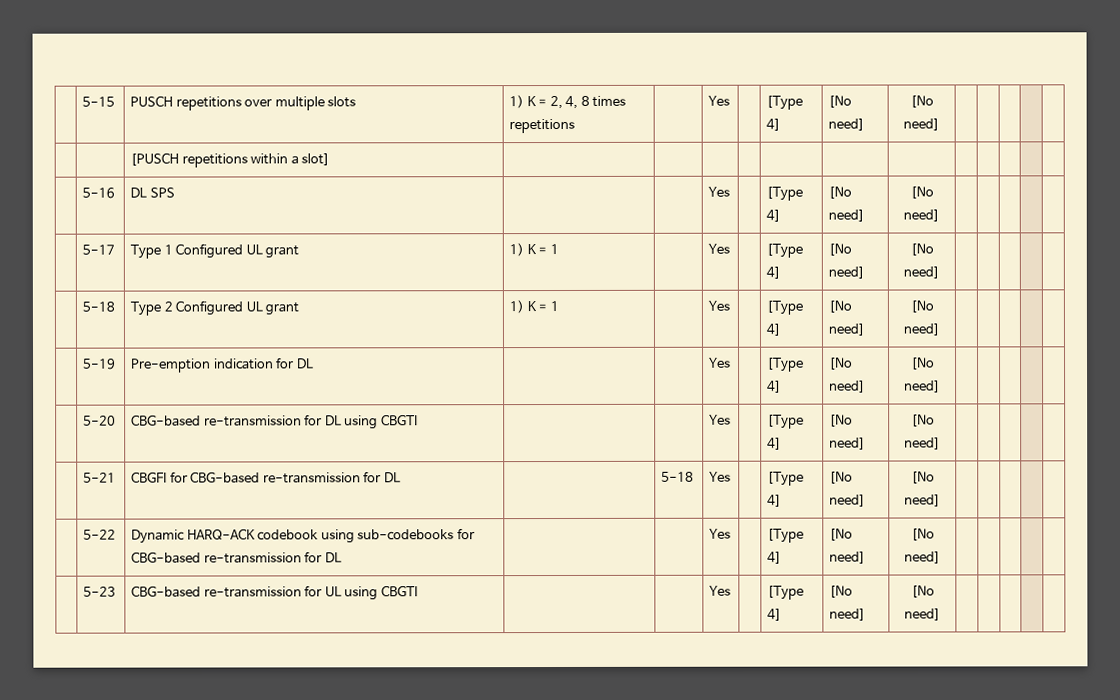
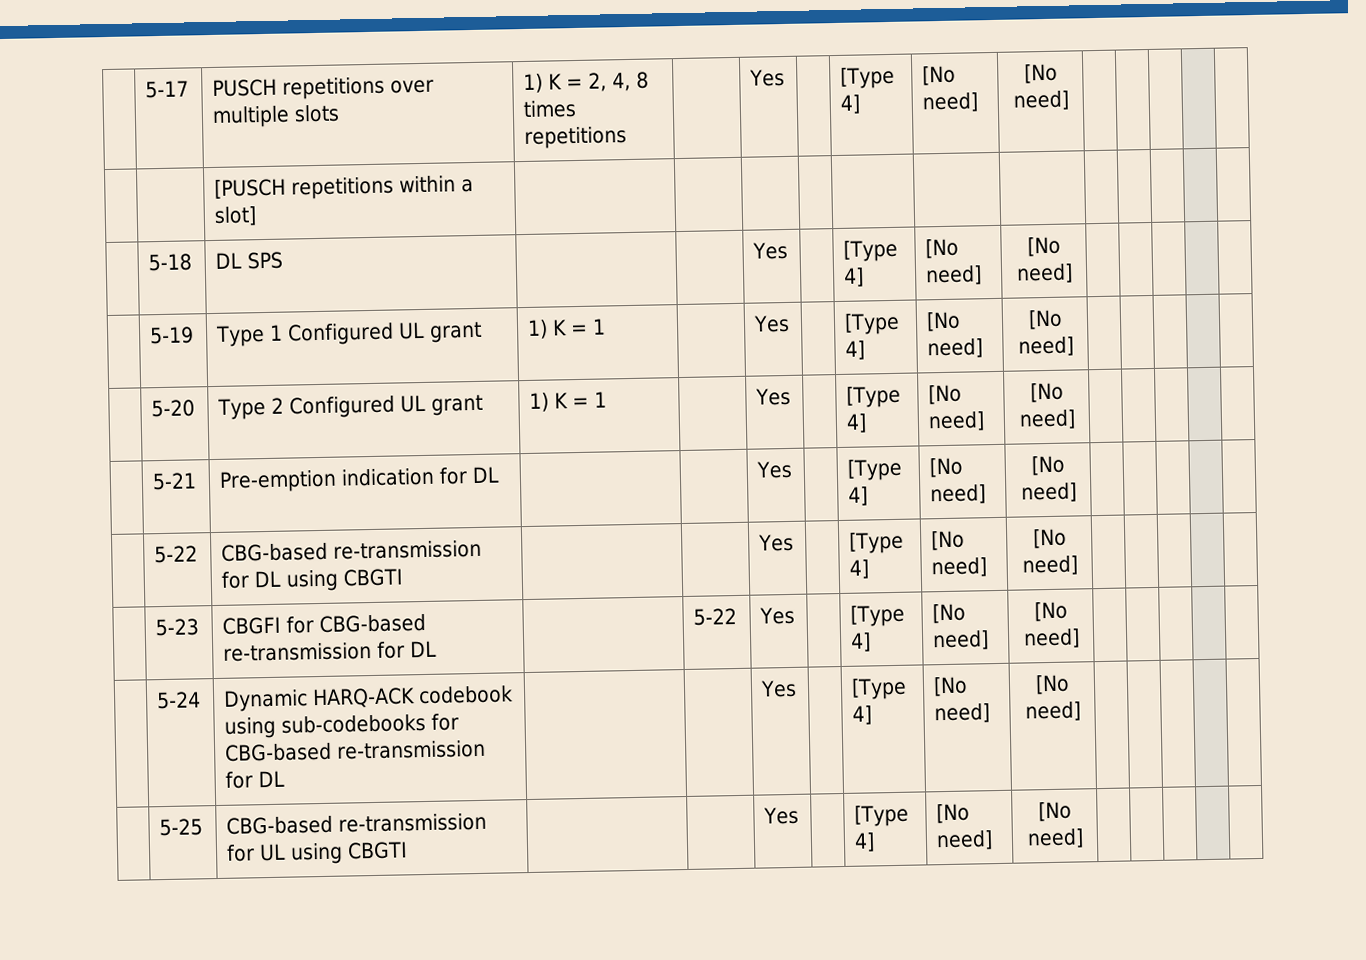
- | 5-15 | PUSCH repetitions over multiple slots | 1) K = 2, 4, 8 times repetitions | | Yes | | [Type 4] | [No need] | [No need] | | | | |
+ | 5-17 | PUSCH repetitions over multiple slots | 1) K = 2, 4, 8 times repetitions | | Yes | | [Type 4] | [No need] | [No need] | | | | |
- | 5-16 | DL SPS | | | Yes | | [Type 4] | [No need] | [No need] | | | | |
+ | 5-18 | DL SPS | | | Yes | | [Type 4] | [No need] | [No need] | | | | |
- | 5-17 | Type 1 Configured UL grant | 1) K = 1 | | Yes | | [Type 4] | [No need] | [No need] | | | | |
+ | 5-19 | Type 1 Configured UL grant | 1) K = 1 | | Yes | | [Type 4] | [No need] | [No need] | | | | |
- | 5-18 | Type 2 Configured UL grant | 1) K = 1 | | Yes | | [Type 4] | [No need] | [No need] | | | | |
+ | 5-20 | Type 2 Configured UL grant | 1) K = 1 | | Yes | | [Type 4] | [No need] | [No need] | | | | |
- | 5-19 | Pre-emption indication for DL | | | Yes | | [Type 4] | [No need] | [No need] | | | | |
+ | 5-21 | Pre-emption indication for DL | | | Yes | | [Type 4] | [No need] | [No need] | | | | |
- | 5-20 | CBG-based re-transmission for DL using CBGTI | | | Yes | | [Type 4] | [No need] | [No need] | | | | |
+ | 5-22 | CBG-based re-transmission for DL using CBGTI | | | Yes | | [Type 4] | [No need] | [No need] | | | | |
- | 5-21 | CBGFI for CBG-based re-transmission for DL | | 5-18 | Yes | | [Type 4] | [No need] | [No need] | | | | |
- | 5-22 | Dynamic HARQ-ACK codebook using sub-codebooks for CBG-based re-transmission for DL | | | Yes | | [Type 4] | [No need] | [No need] | | | | |
+ | 5-23 | CBGFI for CBG-based re-transmission for DL | | 5-22 | Yes | | [Type 4] | [No need] | [No need] | | | | |
+ | 5-24 | Dynamic HARQ-ACK codebook using sub-codebooks for CBG-based re-transmission for DL | | | Yes | | [Type 4] | [No need] | [No need] | | | | |
- | 5-23 | CBG-based re-transmission for UL using CBGTI | | | Yes | | [Type 4] | [No need] | [No need] | | | | |
+ | 5-25 | CBG-based re-transmission for UL using CBGTI | | | Yes | | [Type 4] | [No need] | [No need] | | | | |

